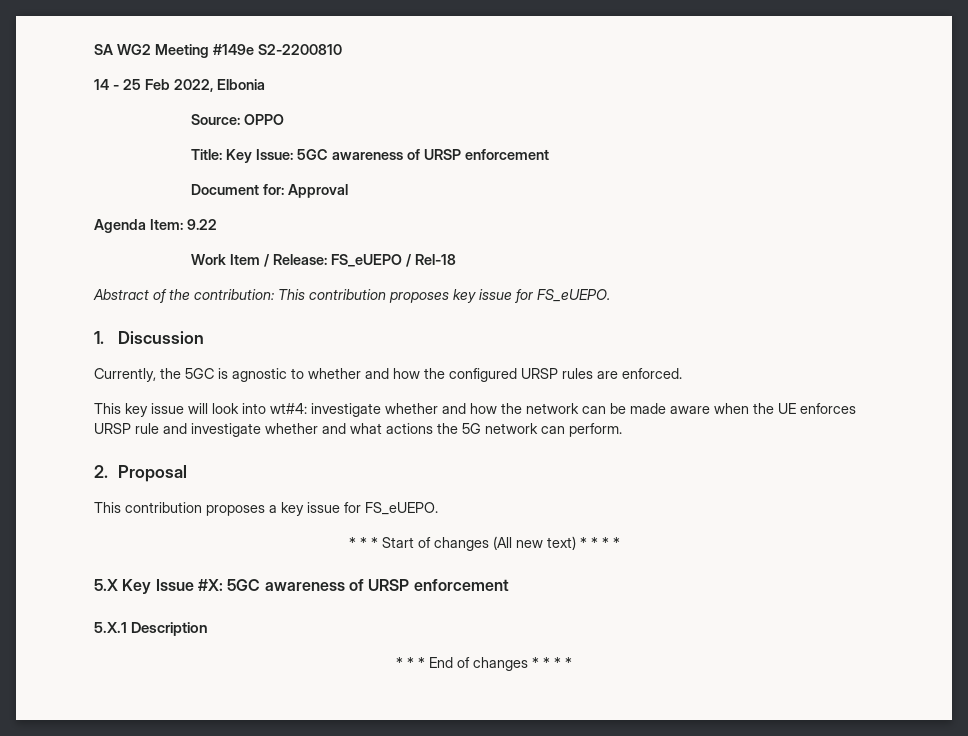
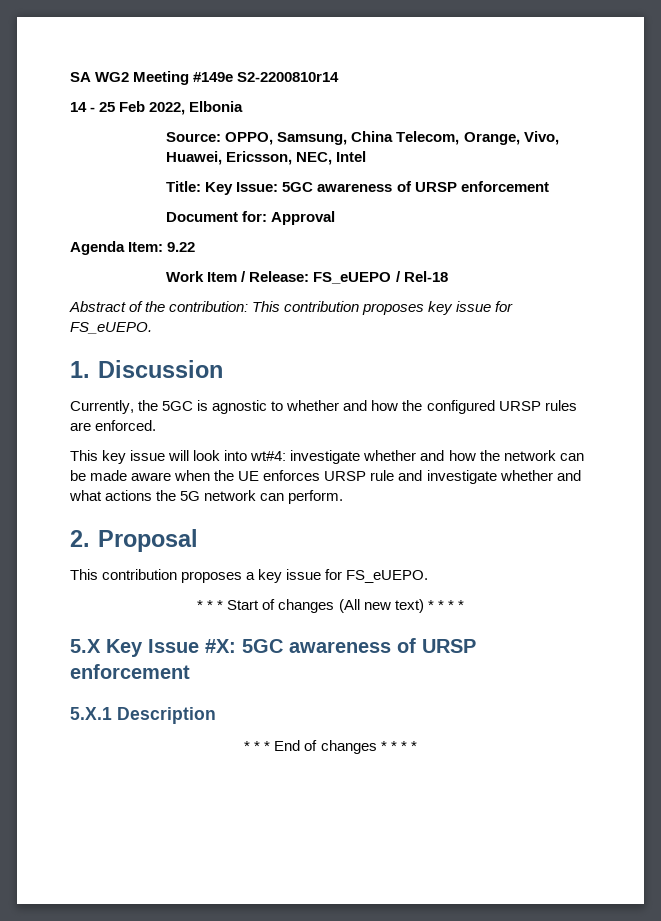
- SA WG2 Meeting #149e S2-2200810
+ SA WG2 Meeting #149e S2-2200810r14
- Source: OPPO
+ Source: OPPO, Samsung, China Telecom, Orange, Vivo, Huawei, Ericsson, NEC, Intel

